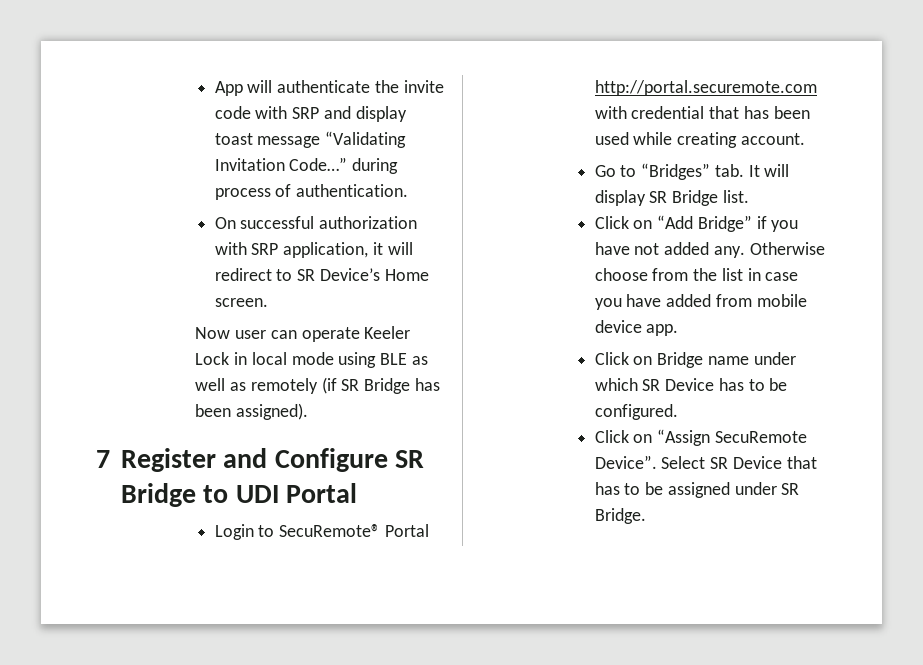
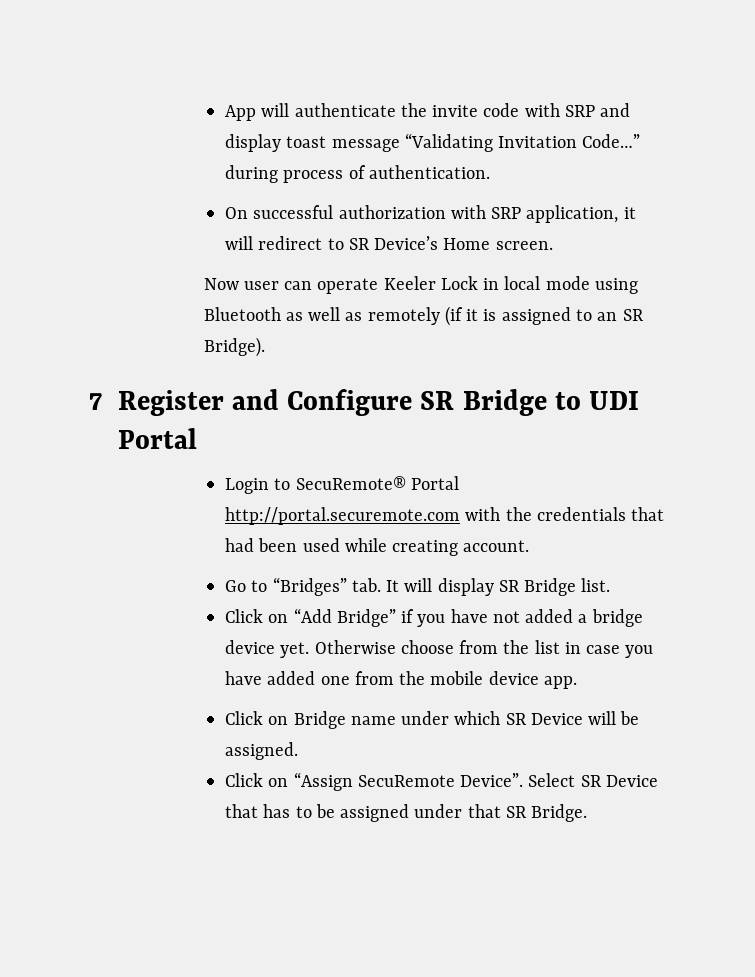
- Now user can operate Keeler Lock in local mode using BLE as well as remotely (if SR Bridge has been assigned).
+ Now user can operate Keeler Lock in local mode using Bluetooth as well as remotely (if it is assigned to an SR Bridge).
- Login to SecuRemote® Portal http://portal.securemote.com with credential that has been used while creating account.
+ Login to SecuRemote® Portal http://portal.securemote.com with the credentials that had been used while creating account.
- Click on “Add Bridge” if you have not added any.
+ Click on “Add Bridge” if you have not added a bridge device yet.
- Otherwise choose from the list in case you have added from mobile device app.
+ Otherwise choose from the list in case you have added one from the mobile device app.
- Click on Bridge name under which SR Device has to be configured.
+ Click on Bridge name under which SR Device will be assigned.
- Select SR Device that has to be assigned under SR Bridge.
+ Select SR Device that has to be assigned under that SR Bridge.

